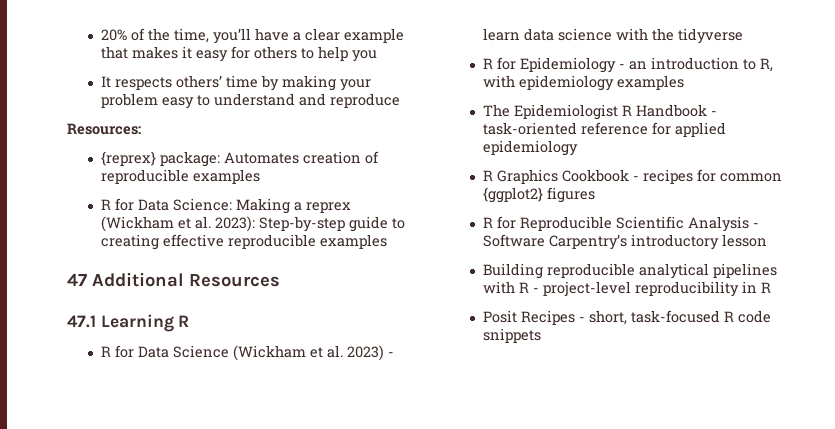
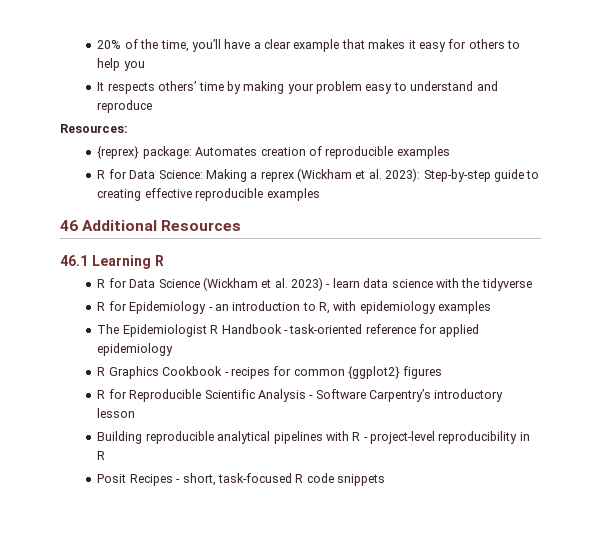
- 47 Additional Resources
+ 46 Additional Resources
- 47.1 Learning R
+ 46.1 Learning R

